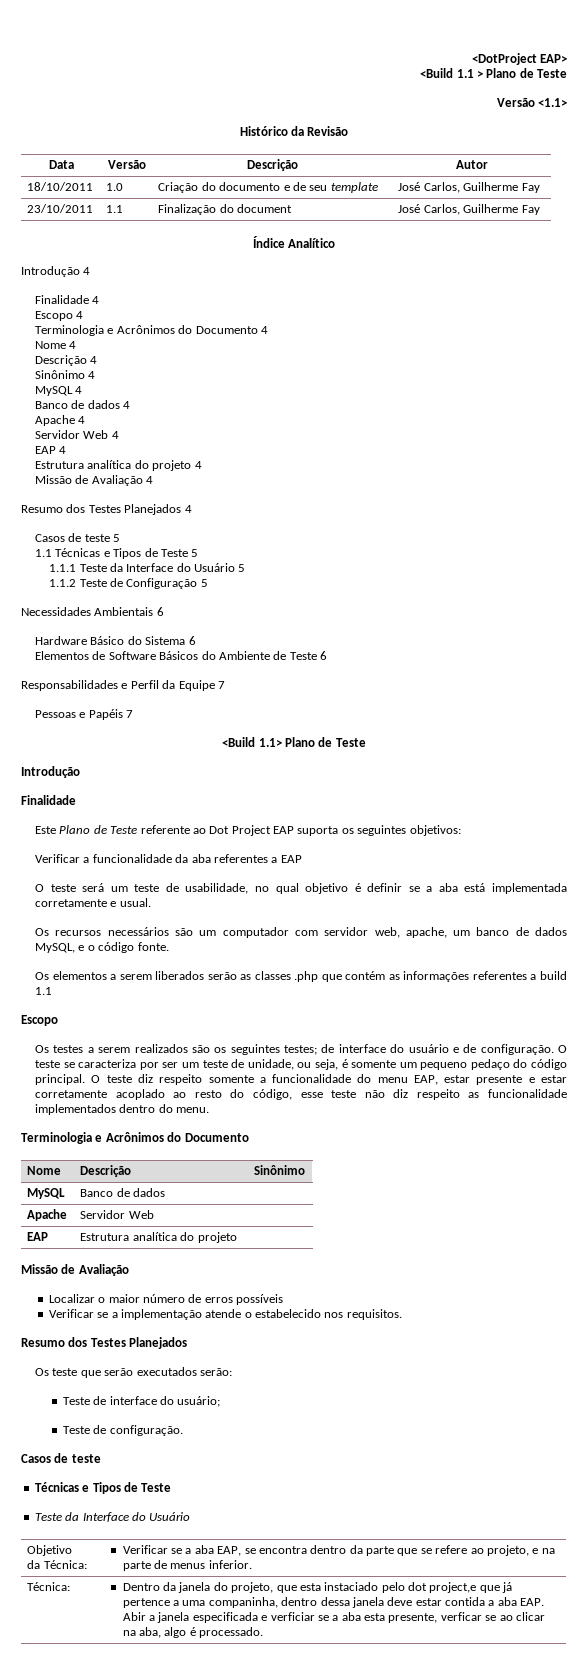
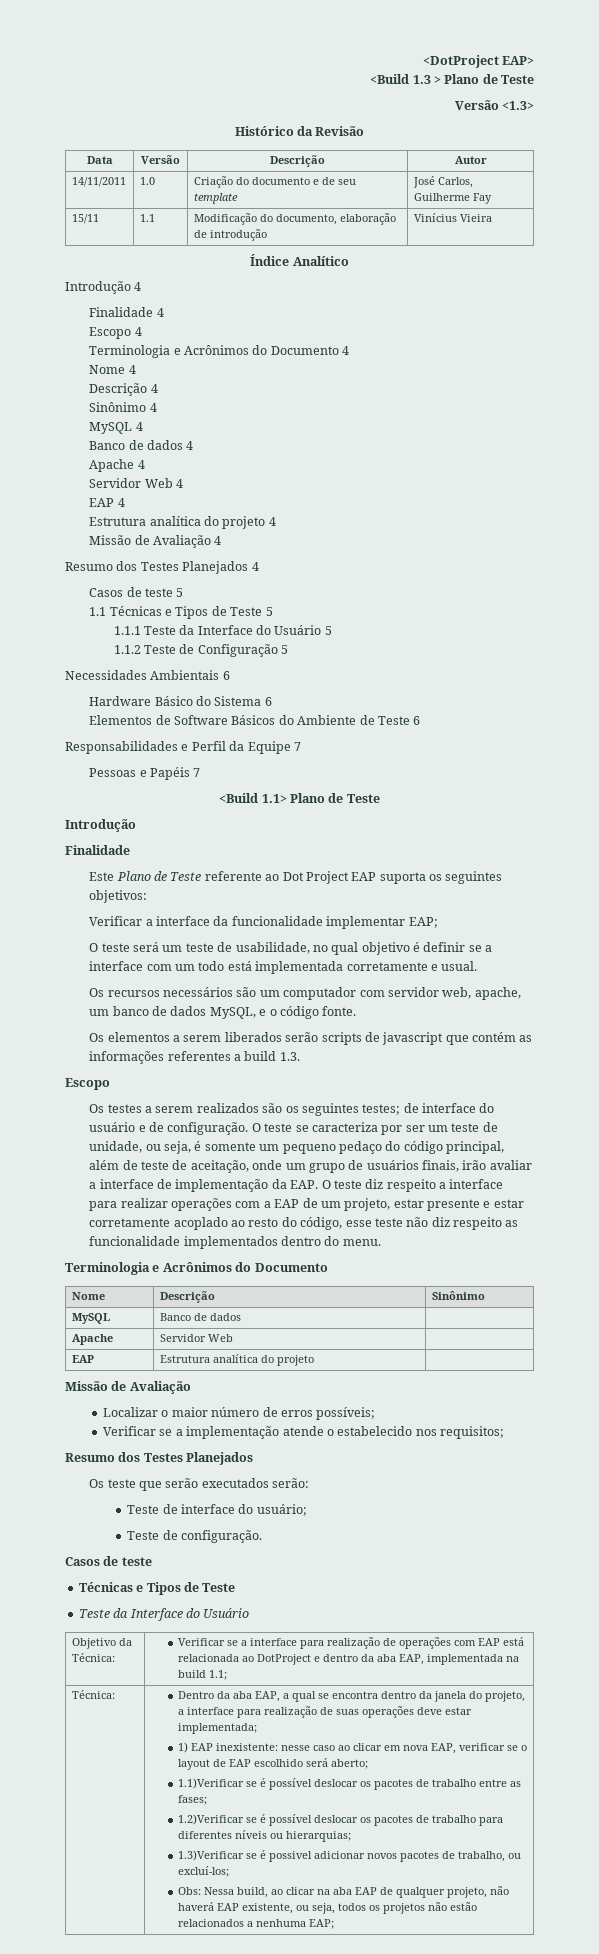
- <Build 1.1 > Plano de Teste
+ <Build 1.3 > Plano de Teste
- Versão <1.1>
+ Versão <1.3>
- 18/10/2011 | 1.0 | Criação do documento e de seu template | José Carlos, Guilherme Fay
+ 14/11/2011 | 1.0 | Criação do documento e de seu template | José Carlos, Guilherme Fay
- 23/10/2011 | 1.1 | Finalização do document | José Carlos, Guilherme Fay
+ 15/11 | 1.1 | Modificação do documento, elaboração de introdução | Vinícius Vieira
- Verificar a funcionalidade da aba referentes a EAP
+ Verificar a interface da funcionalidade implementar EAP;
- O teste será um teste de usabilidade, no qual objetivo é definir se a aba está implementada corretamente e usual.
+ O teste será um teste de usabilidade, no qual objetivo é definir se a interface com um todo está implementada corretamente e usual.
- Os elementos a serem liberados serão as classes .php que contém as informações referentes a build 1.1
+ Os elementos a serem liberados serão scripts de javascript que contém as informações referentes a build 1.3.
- O teste se caracteriza por ser um teste de unidade, ou seja, é somente um pequeno pedaço do código principal. O teste diz respeito somente a funcionalidade do menu EAP, estar presente e estar corretamente acoplado ao resto do código, esse teste não diz respeito as funcionalidade implementados dentro do menu.
+ O teste se caracteriza por ser um teste de unidade, ou seja, é somente um pequeno pedaço do código principal, além de teste de aceitação, onde um grupo de usuários finais, irão avaliar a interface de implementação da EAP. O teste diz respeito a interface para realizar operações com a EAP de um projeto, estar presente e estar corretamente acoplado ao resto do código, esse teste não diz respeito as funcionalidade implementados dentro do menu.
- Localizar o maior número de erros possíveis
+ Localizar o maior número de erros possíveis;
- Verificar se a implementação atende o estabelecido nos requisitos.
+ Verificar se a implementação atende o estabelecido nos requisitos;
- Objetivo da Técnica: | Verificar se a aba EAP, se encontra dentro da parte que se refere ao projeto, e na parte de menus inferior.
- Técnica: | Dentro da janela do projeto, que esta instaciado pelo dot project,e que já pertence a uma companinha, dentro dessa janela deve estar contida a aba EAP. Abir a janela especificada e verficiar se a aba esta presente, verficar se ao clicar na aba, algo é processado.
+ Objetivo da Técnica: | Verificar se a interface para realização de operações com EAP está relacionada ao DotProject e dentro da aba EAP, implementada na build 1.1;
+ Técnica: | Dentro da aba EAP, a qual se encontra dentro da janela do projeto, a interface para realização de suas operações deve estar implementada;
+ 1) EAP inexistente: nesse caso ao clicar em nova EAP, verificar se o layout de EAP escolhido será aberto;
+ 1.1)Verificar se é possível deslocar os pacotes de trabalho entre as fases;
+ 1.2)Verificar se é possível deslocar os pacotes de trabalho para diferentes níveis ou hierarquias;
+ 1.3)Verificar se é possivel adicionar novos pacotes de trabalho, ou excluí-los;
+ Obs: Nessa build, ao clicar na aba EAP de qualquer projeto, não haverá EAP existente, ou seja, todos os projetos não estão relacionados a nenhuma EAP;

